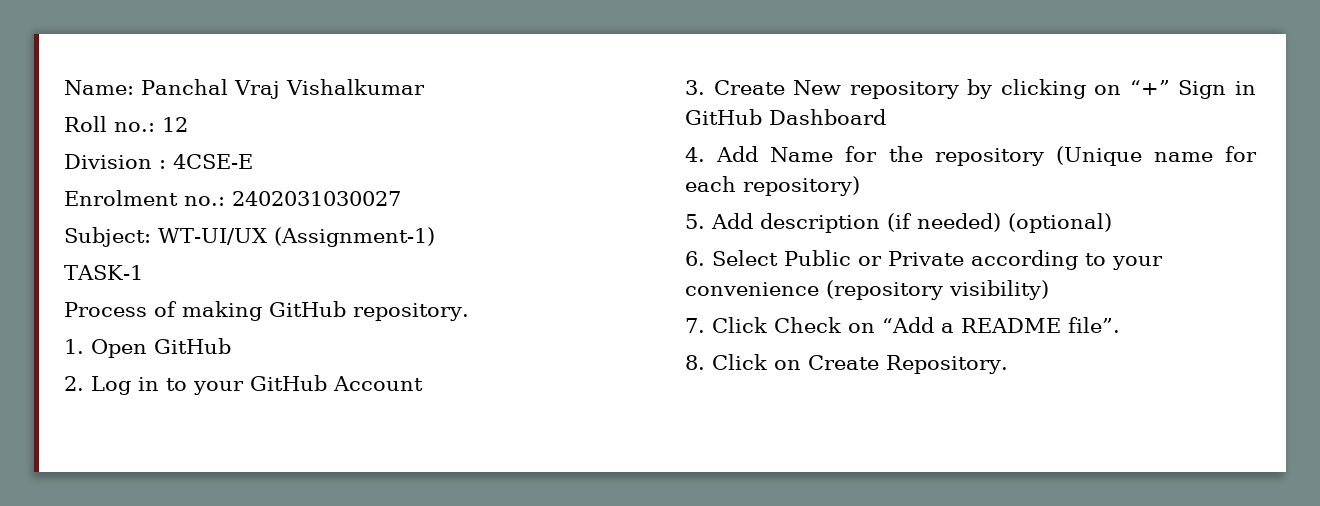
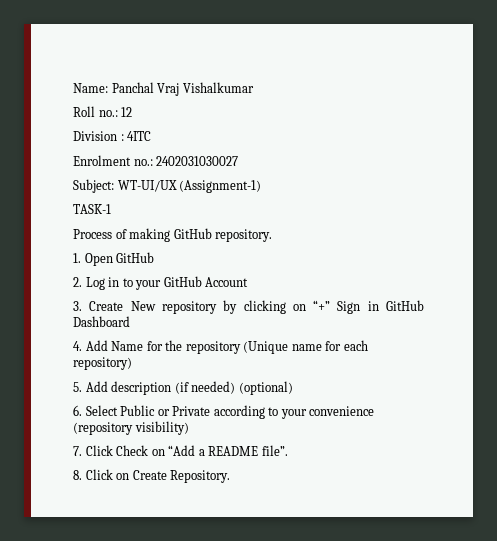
- Division : 4CSE-E
+ Division : 4ITC

